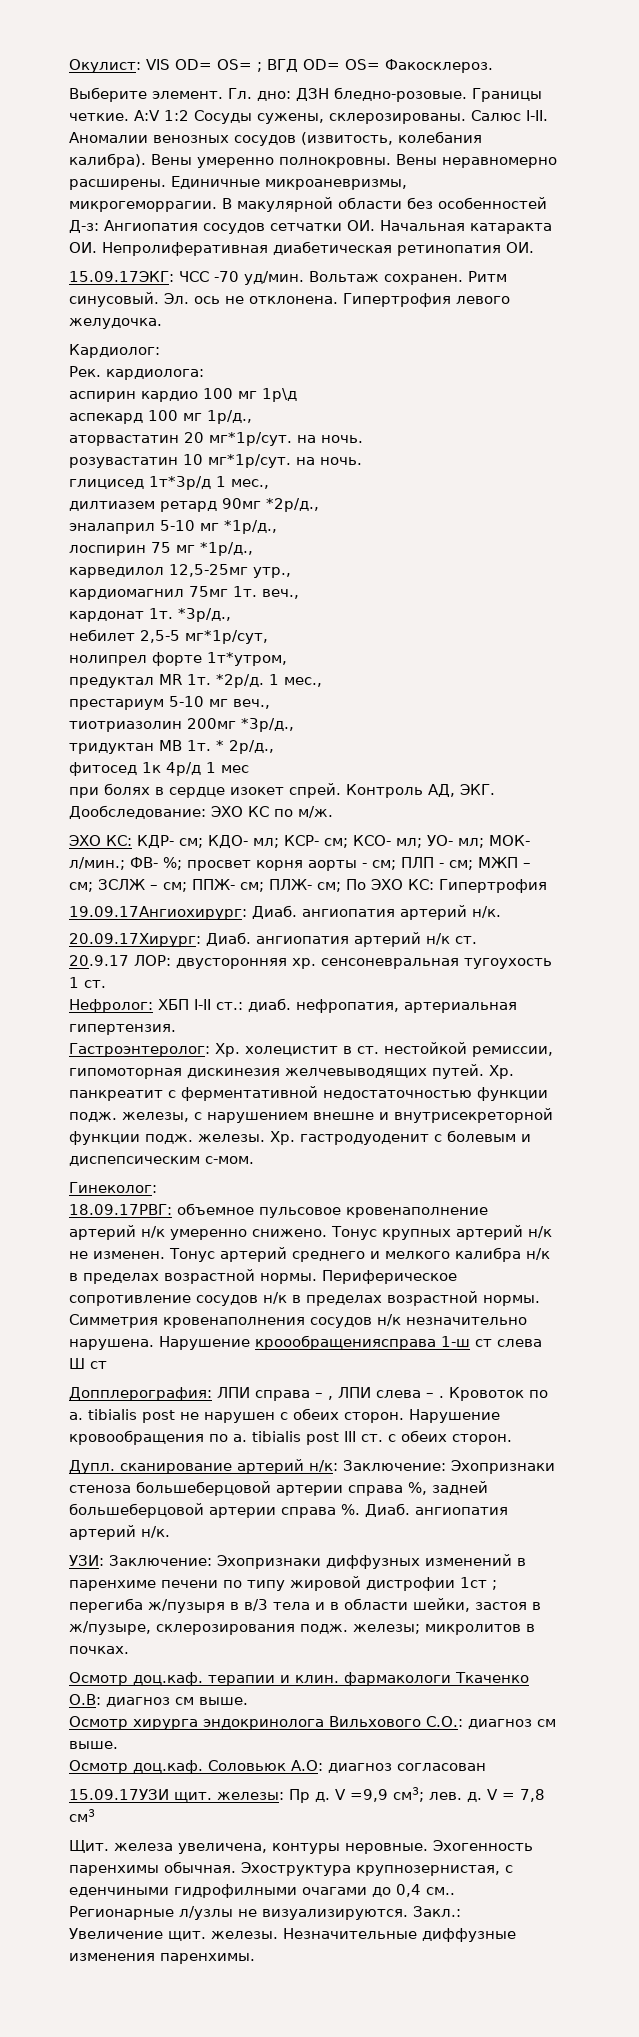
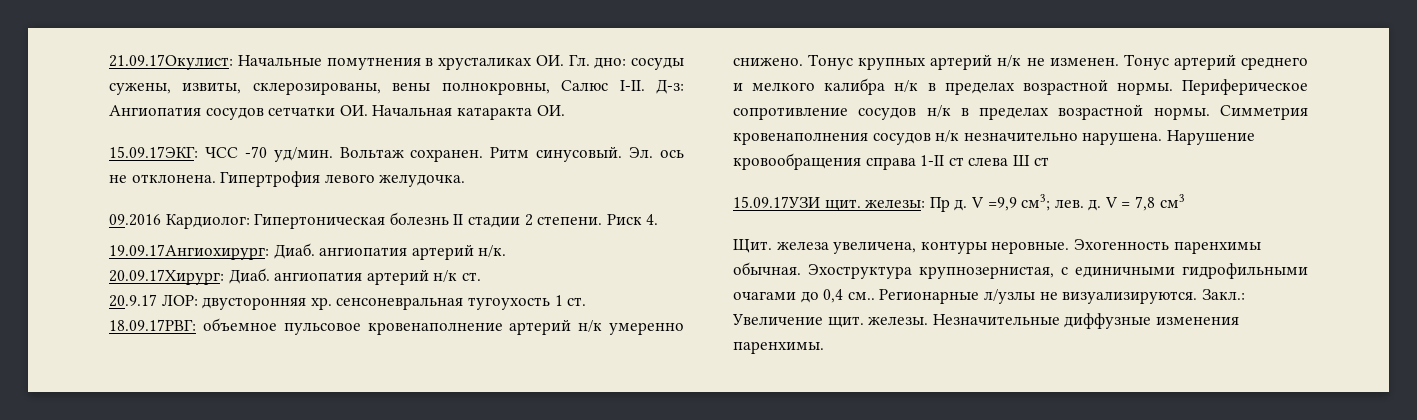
- Окулист: VIS OD= OS= ; ВГД OD= OS= Факосклероз.
- Выберите элемент. Гл. дно: ДЗН бледно-розовые. Границы четкие. А:V 1:2 Сосуды сужены, склерозированы. Салюс I-II. Аномалии венозных сосудов (извитость, колебания калибра). Вены умеренно полнокровны. Вены неравномерно расширены. Единичные микроаневризмы, микрогеморрагии. В макулярной области без особенностей Д-з: Ангиопатия сосудов сетчатки ОИ. Начальная катаракта ОИ. Непролиферативная диабетическая ретинопатия ОИ.
+ 21.09.17Окулист: Начальные помутнения в хрусталиках ОИ. Гл. дно: сосуды сужены, извиты, склерозированы, вены полнокровны, Салюс I-II. Д-з: Ангиопатия сосудов сетчатки ОИ. Начальная катаракта ОИ.
- Кардиолог:
- Рек. кардиолога:
- аспирин кардио 100 мг 1р\д
- аспекард 100 мг 1р/д.,
- аторвастатин 20 мг*1р/сут. на ночь.
- розувастатин 10 мг*1р/сут. на ночь.
- глицисед 1т*3р/д 1 мес.,
- дилтиазем ретард 90мг *2р/д.,
- эналаприл 5-10 мг *1р/д.,
- лоспирин 75 мг *1р/д.,
- карведилол 12,5-25мг утр.,
- кардиомагнил 75мг 1т. веч.,
- кардонат 1т. *3р/д.,
- небилет 2,5-5 мг*1р/сут,
- нолипрел форте 1т*утром,
- предуктал МR 1т. *2р/д. 1 мес.,
- престариум 5-10 мг веч.,
- тиотриазолин 200мг *3р/д.,
- тридуктан МВ 1т. * 2р/д.,
- фитосед 1к 4р/д 1 мес
- при болях в сердце изокет спрей. Контроль АД, ЭКГ. Дообследование: ЭХО КС по м/ж.
- ЭХО КС: КДР- см; КДО- мл; КСР- см; КСО- мл; УО- мл; МОК- л/мин.; ФВ- %; просвет корня аорты - см; ПЛП - см; МЖП – см; ЗСЛЖ – см; ППЖ- см; ПЛЖ- см; По ЭХО КС: Гипертрофия
+ 09.2016 Кардиолог: Гипертоническая болезнь II стадии 2 степени. Риск 4.
- Нефролог: ХБП I-II ст.: диаб. нефропатия, артериальная гипертензия.
- Гастроэнтеролог: Хр. холецистит в ст. нестойкой ремиссии, гипомоторная дискинезия желчевыводящих путей. Хр. панкреатит с ферментативной недостаточностью функции подж. железы, с нарушением внешне и внутрисекреторной функции подж. железы. Хр. гастродуоденит с болевым и диспепсическим с-мом.
- Гинеколог:
- Нарушение кроообращениясправа 1-ш ст слева Ш ст
+ Нарушение кровообращения справа 1-II ст слева Ш ст
- Допплерография: ЛПИ справа – , ЛПИ слева – . Кровоток по а. tibialis роst не нарушен с обеих сторон. Нарушение кровообращения по а. tibialis роst III ст. с обеих сторон.
- Дупл. сканирование артерий н/к: Заключение: Эхопризнаки стеноза большеберцовой артерии справа %, задней большеберцовой артерии справа %. Диаб. ангиопатия артерий н/к.
- УЗИ: Заключение: Эхопризнаки диффузных изменений в паренхиме печени по типу жировой дистрофии 1ст ; перегиба ж/пузыря в в/3 тела и в области шейки, застоя в ж/пузыре, склерозирования подж. железы; микролитов в почках.
- Осмотр доц.каф. терапии и клин. фармакологи Ткаченко О.В: диагноз см выше.
- Осмотр хирурга эндокринолога Вильхового С.О.: диагноз см выше.
- Осмотр доц.каф. Соловьюк А.О: диагноз согласован
- Эхоструктура крупнозернистая, с еденчиными гидрофилными очагами до 0,4 см..
+ Эхоструктура крупнозернистая, с единичными гидрофильными очагами до 0,4 см..

